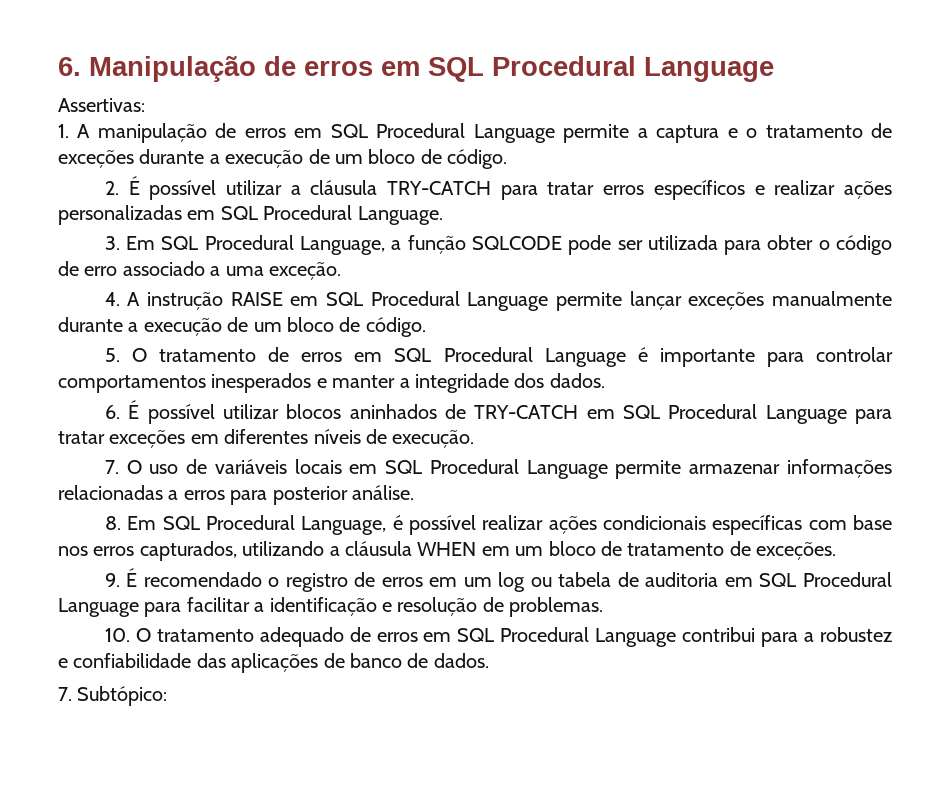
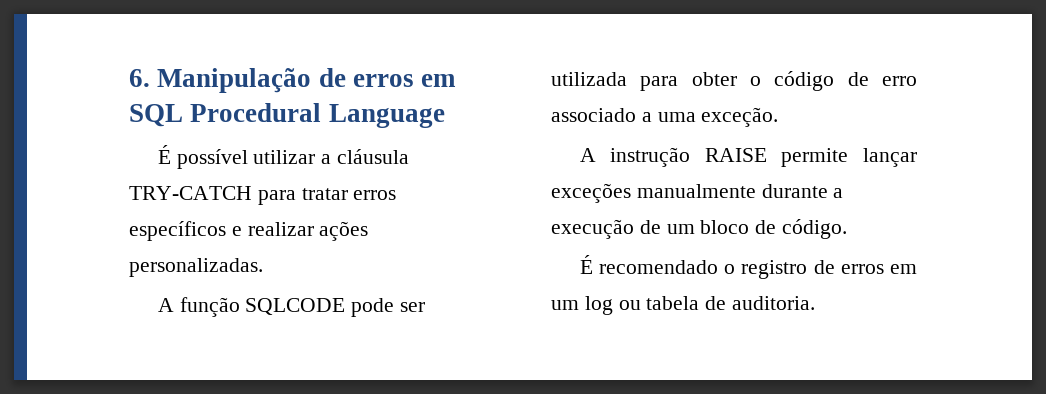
- Assertivas:
- 1. A manipulação de erros em SQL Procedural Language permite a captura e o tratamento de exceções durante a execução de um bloco de código.
- 2. É possível utilizar a cláusula TRY-CATCH para tratar erros específicos e realizar ações personalizadas em SQL Procedural Language.
- 3. Em SQL Procedural Language, a função SQLCODE pode ser utilizada para obter o código de erro associado a uma exceção.
+ É possível utilizar a cláusula TRY-CATCH para tratar erros específicos e realizar ações personalizadas.
+ A função SQLCODE pode ser utilizada para obter o código de erro associado a uma exceção.
- 4. A instrução RAISE em SQL Procedural Language permite lançar exceções manualmente durante a execução de um bloco de código.
+ A instrução RAISE permite lançar exceções manualmente durante a execução de um bloco de código.
- 5. O tratamento de erros em SQL Procedural Language é importante para controlar comportamentos inesperados e manter a integridade dos dados.
- 6. É possível utilizar blocos aninhados de TRY-CATCH em SQL Procedural Language para tratar exceções em diferentes níveis de execução.
- 7. O uso de variáveis locais em SQL Procedural Language permite armazenar informações relacionadas a erros para posterior análise.
- 8. Em SQL Procedural Language, é possível realizar ações condicionais específicas com base nos erros capturados, utilizando a cláusula WHEN em um bloco de tratamento de exceções.
- 9. É recomendado o registro de erros em um log ou tabela de auditoria em SQL Procedural Language para facilitar a identificação e resolução de problemas.
- 10. O tratamento adequado de erros em SQL Procedural Language contribui para a robustez e confiabilidade das aplicações de banco de dados.
- 7. Subtópico:
+ É recomendado o registro de erros em um log ou tabela de auditoria.

